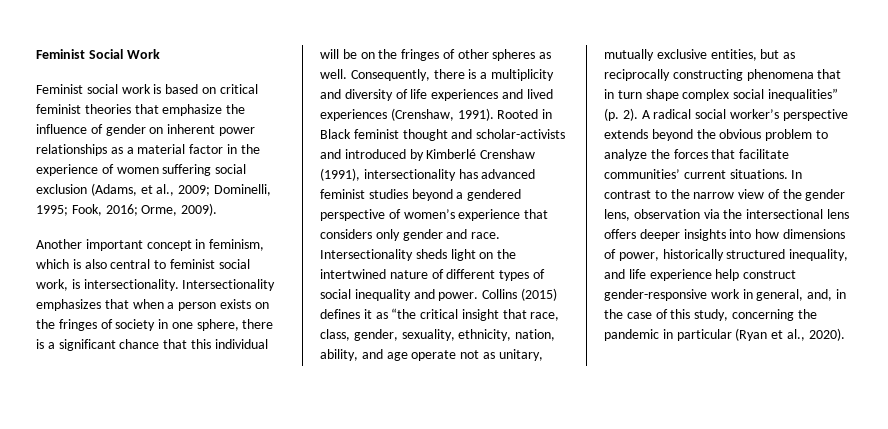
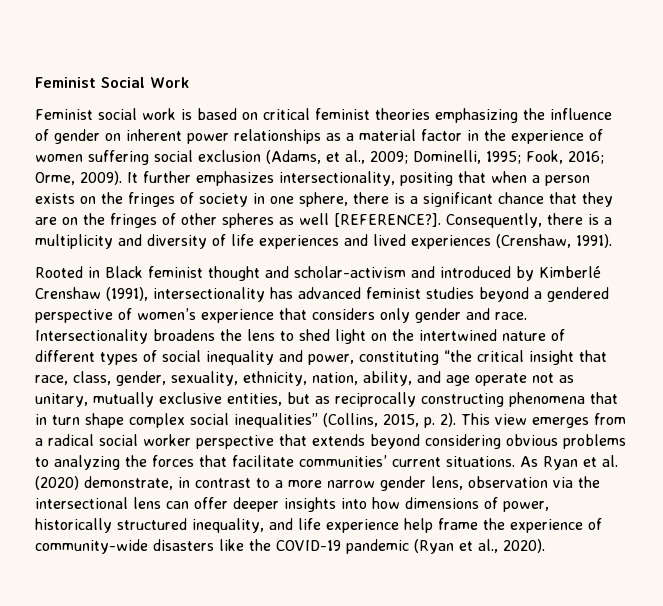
- Feminist social work is based on critical feminist theories that emphasize the influence of gender on inherent power relationships as a material factor in the experience of women suffering social exclusion (Adams, et al., 2009;
+ Feminist social work is based on critical feminist theories emphasizing the influence of gender on inherent power relationships as a material factor in the experience of women suffering social exclusion (Adams, et al., 2009;
- Orme, 2009).
- Another important concept in feminism, which is also central to feminist social work, is intersectionality. Intersectionality emphasizes that when a person exists on the fringes of society in one sphere, there is a significant chance that this individual will be on the fringes of other spheres as well.
+ Orme, 2009). It further emphasizes intersectionality, positing that when a person exists on the fringes of society in one sphere, there is a significant chance that they are on the fringes of other spheres as well [REFERENCE?].
- Consequently, there is a multiplicity and diversity of life experiences and lived experiences (Crenshaw, 1991). Rooted in Black feminist thought and scholar-activists and introduced by Kimberlé Crenshaw (1991), intersectionality has advanced feminist studies beyond a gendered perspective of women’s experience that considers only gender and race.
+ Consequently, there is a multiplicity and diversity of life experiences and lived experiences (Crenshaw, 1991).
+ Rooted in Black feminist thought and scholar-activism and introduced by Kimberlé Crenshaw (1991), intersectionality has advanced feminist studies beyond a gendered perspective of women’s experience that considers only gender and race.
- Intersectionality sheds light on the intertwined nature of different types of social inequality and power. Collins (2015) defines it as “the critical insight that race, class, gender, sexuality, ethnicity, nation, ability, and age operate not as unitary, mutually exclusive entities, but as reciprocally constructing phenomena that in turn shape complex social inequalities” (p. 2). A radical social worker’s perspective extends beyond the obvious problem to analyze the forces that facilitate communities’ current situations.
+ Intersectionality broadens the lens to shed light on the intertwined nature of different types of social inequality and power, constituting “the critical insight that race, class, gender, sexuality, ethnicity, nation, ability, and age operate not as unitary, mutually exclusive entities, but as reciprocally constructing phenomena that in turn shape complex social inequalities” (Collins, 2015, p. 2). This view emerges from a radical social worker perspective that extends beyond considering obvious problems to analyzing the forces that facilitate communities’ current situations.
- In contrast to the narrow view of the gender lens, observation via the intersectional lens offers deeper insights into how dimensions of power, historically structured inequality, and life experience help construct gender-responsive work in general, and, in the case of this study, concerning the pandemic in particular (Ryan et al., 2020).
+ As Ryan et al. (2020) demonstrate, in contrast to a more narrow gender lens, observation via the intersectional lens can offer deeper insights into how dimensions of power, historically structured inequality, and life experience help frame the experience of community-wide disasters like the COVID-19 pandemic (Ryan et al., 2020).

